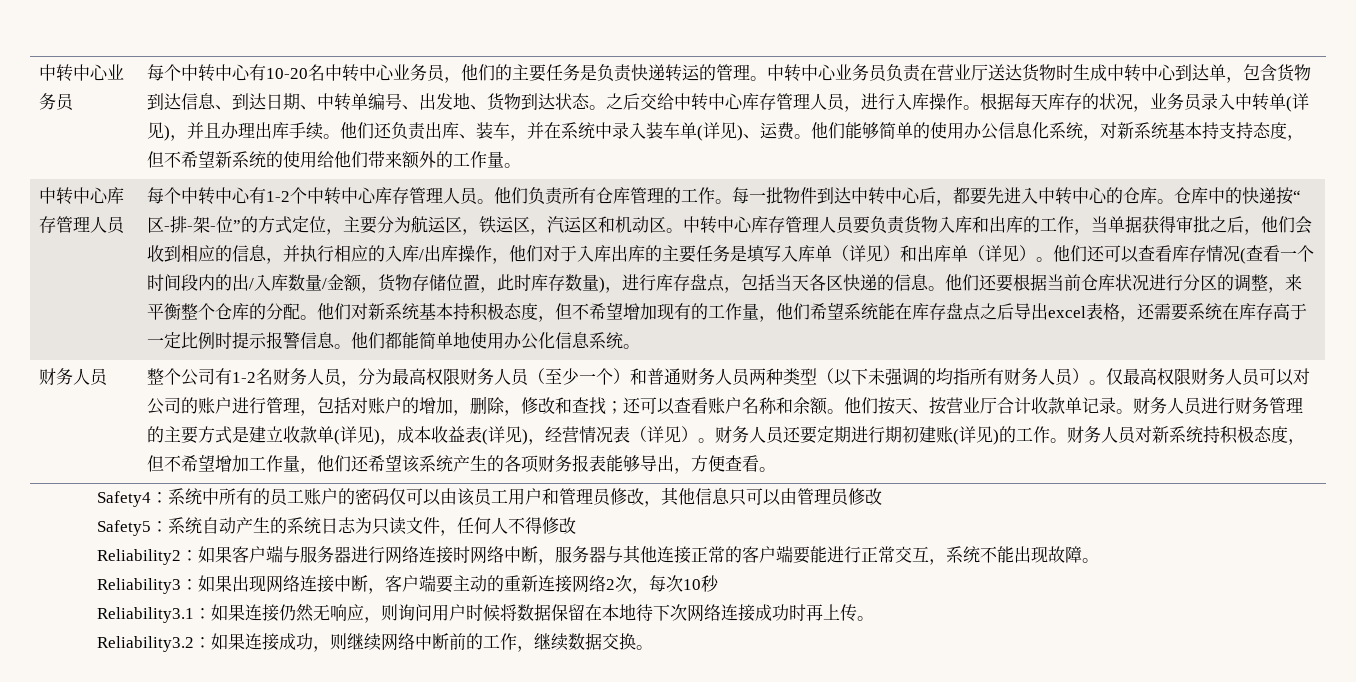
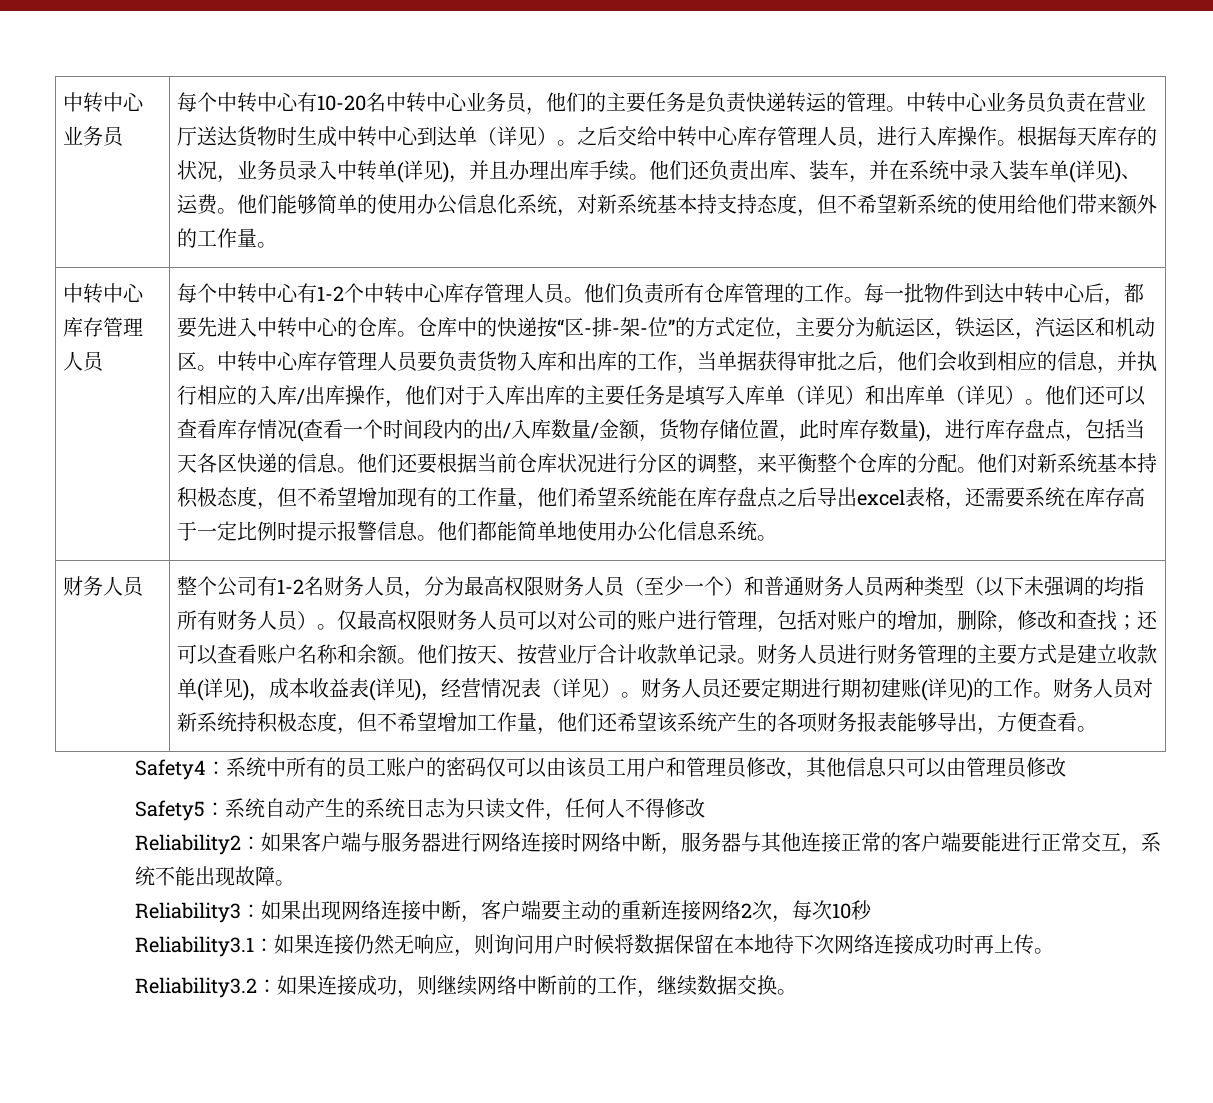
- 中转中心业务员负责在营业厅送达货物时生成中转中心到达单，包含货物到达信息、到达日期、中转单编号、出发地、货物到达状态。
+ 中转中心业务员负责在营业厅送达货物时生成中转中心到达单（详见）。

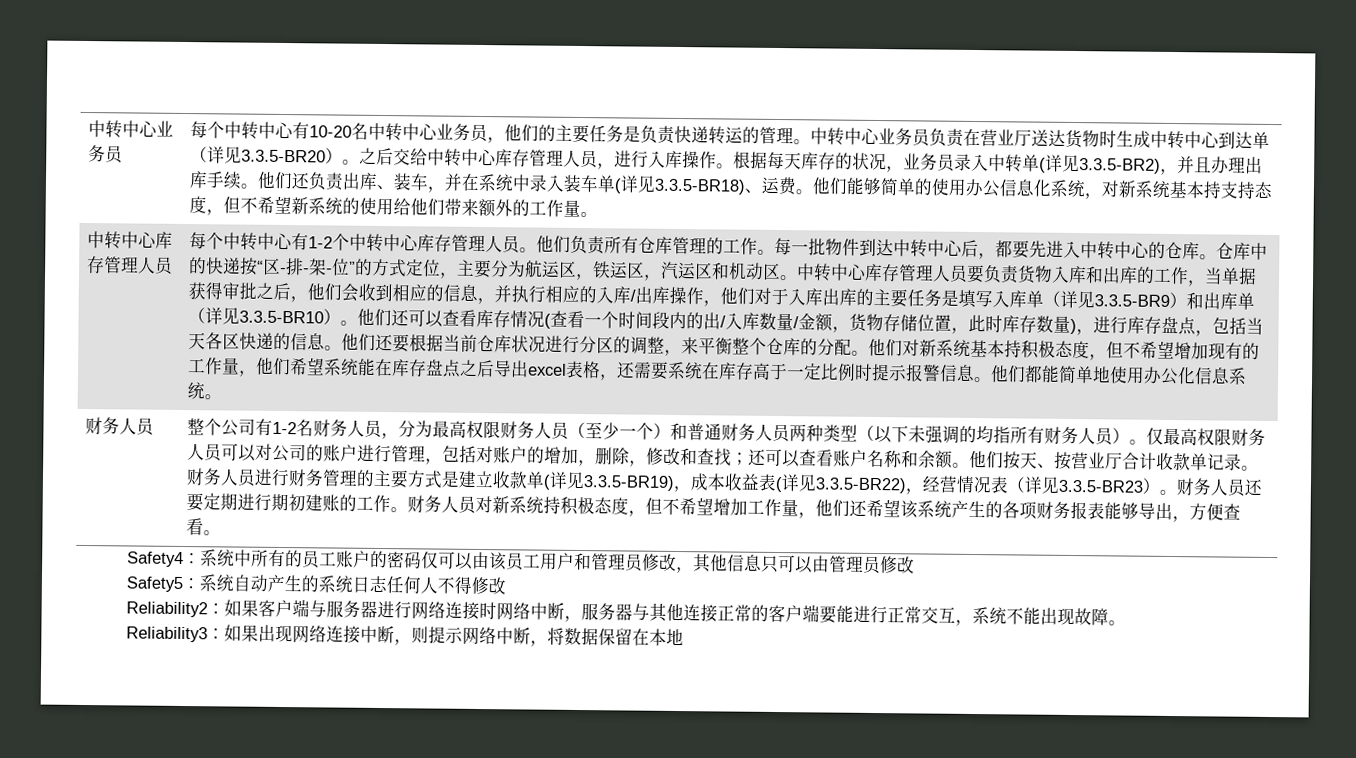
- 中转中心业务员负责在营业厅送达货物时生成中转中心到达单（详见）。
+ 中转中心业务员负责在营业厅送达货物时生成中转中心到达单（详见3.3.5-BR20）。
- 根据每天库存的状况，业务员录入中转单(详见)，并且办理出库手续。
+ 根据每天库存的状况，业务员录入中转单(详见3.3.5-BR2)，并且办理出库手续。
- 他们还负责出库、装车，并在系统中录入装车单(详见)、运费。
+ 他们还负责出库、装车，并在系统中录入装车单(详见3.3.5-BR18)、运费。
- 中转中心库存管理人员要负责货物入库和出库的工作，当单据获得审批之后，他们会收到相应的信息，并执行相应的入库/出库操作，他们对于入库出库的主要任务是填写入库单（详见）和出库单（详见）。
+ 中转中心库存管理人员要负责货物入库和出库的工作，当单据获得审批之后，他们会收到相应的信息，并执行相应的入库/出库操作，他们对于入库出库的主要任务是填写入库单（详见3.3.5-BR9）和出库单（详见3.3.5-BR10）。
- 财务人员进行财务管理的主要方式是建立收款单(详见)，成本收益表(详见)，经营情况表（详见）。
+ 财务人员进行财务管理的主要方式是建立收款单(详见3.3.5-BR19)，成本收益表(详见3.3.5-BR22)，经营情况表（详见3.3.5-BR23）。
- 财务人员还要定期进行期初建账(详见)的工作。
+ 财务人员还要定期进行期初建账的工作。
- Safety5：系统自动产生的系统日志为只读文件，任何人不得修改
+ Safety5：系统自动产生的系统日志任何人不得修改
- Reliability3：如果出现网络连接中断，客户端要主动的重新连接网络2次，每次10秒
- Reliability3.1：如果连接仍然无响应，则询问用户时候将数据保留在本地待下次网络连接成功时再上传。
- Reliability3.2：如果连接成功，则继续网络中断前的工作，继续数据交换。
+ Reliability3：如果出现网络连接中断，则提示网络中断，将数据保留在本地

